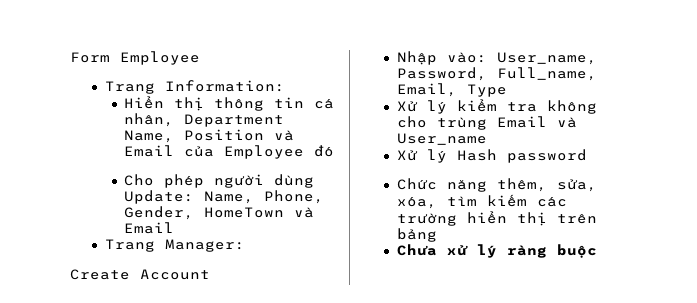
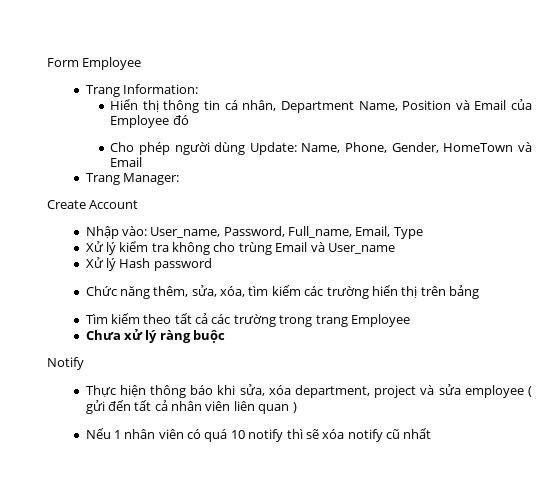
+ Tìm kiếm theo tất cả các trường trong trang Employee
+ Notify
+ Thực hiện thông báo khi sửa, xóa department, project và sửa employee ( gửi đến tất cả nhân viên liên quan )
+ Nếu 1 nhân viên có quá 10 notify thì sẽ xóa notify cũ nhất

